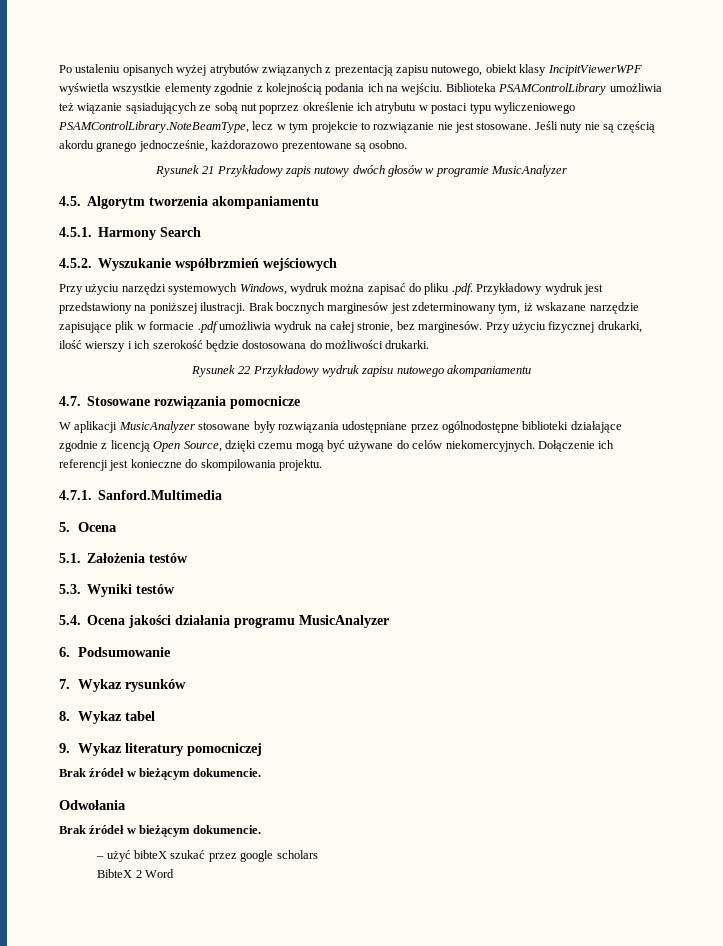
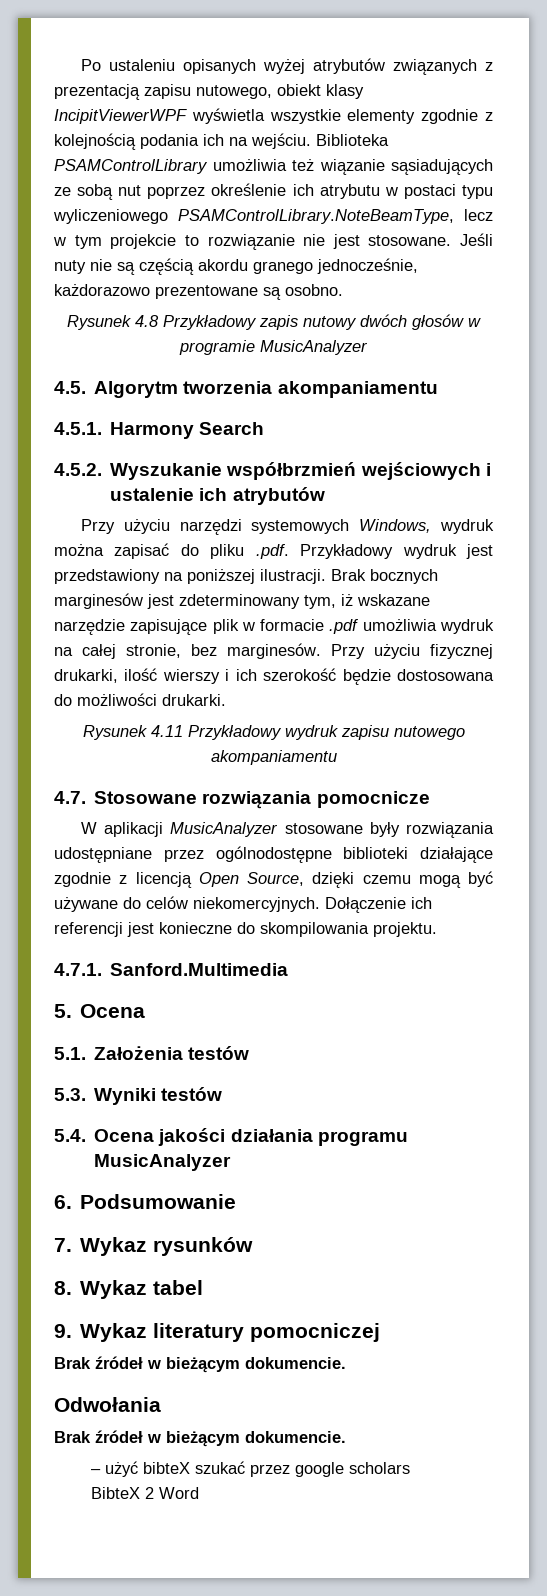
- Rysunek 21 Przykładowy zapis nutowy dwóch głosów w programie MusicAnalyzer
+ Rysunek 4.8 Przykładowy zapis nutowy dwóch głosów w programie MusicAnalyzer
- 4.5.2. Wyszukanie współbrzmień wejściowych
+ 4.5.2. Wyszukanie współbrzmień wejściowych i ustalenie ich atrybutów
- Rysunek 22 Przykładowy wydruk zapisu nutowego akompaniamentu
+ Rysunek 4.11 Przykładowy wydruk zapisu nutowego akompaniamentu

